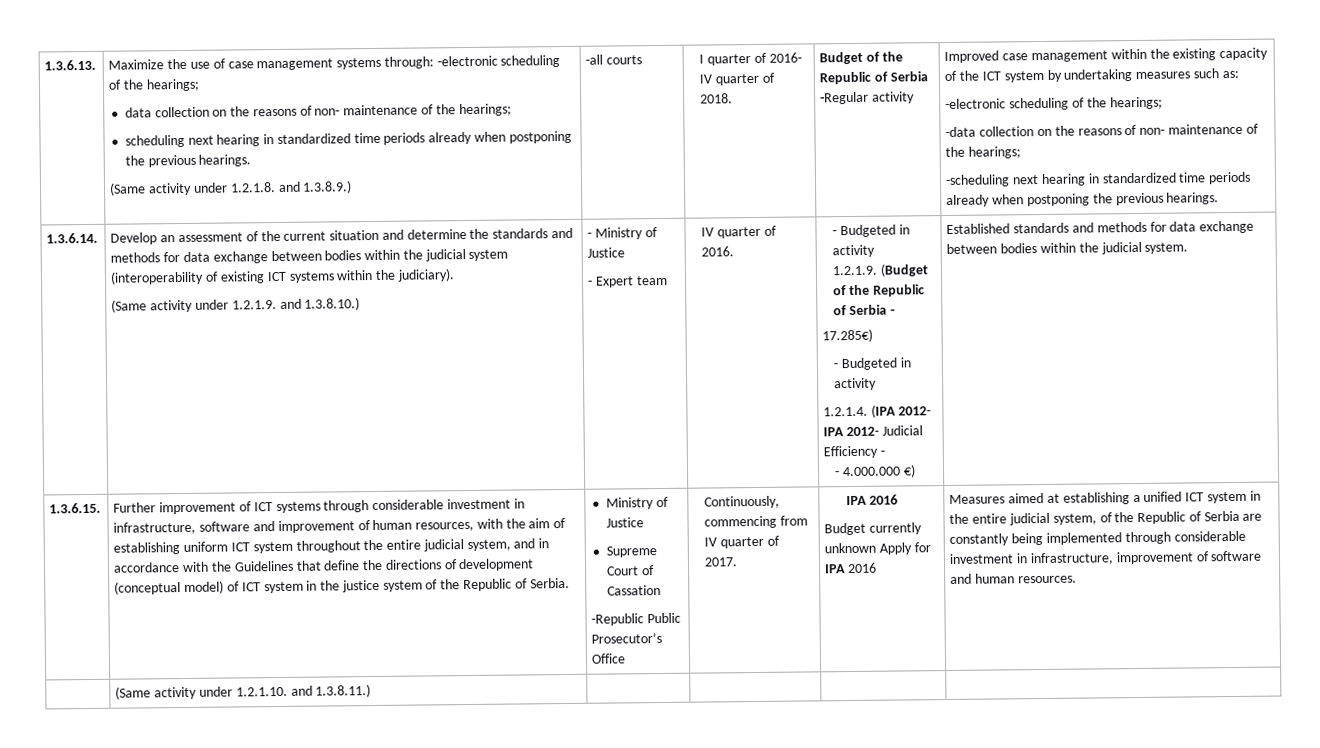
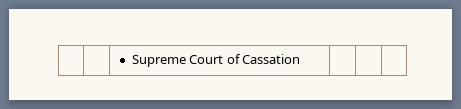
- 1.3.6.13. | Maximize the use of case management systems through: -electronic scheduling of the hearings;
- data collection on the reasons of non- maintenance of the hearings;
- scheduling next hearing in standardized time periods already when postponing the previous hearings.
- (Same activity under 1.2.1.8. and 1.3.8.9.) | -all courts | I quarter of 2016- IV quarter of 2018. | Budget of the Republic of Serbia -Regular activity | Improved case management within the existing capacity of the ICT system by undertaking measures such as:
- -electronic scheduling of the hearings;
- -data collection on the reasons of non- maintenance of the hearings;
- -scheduling next hearing in standardized time periods already when postponing the previous hearings.
- 1.3.6.14. | Develop an assessment of the current situation and determine the standards and methods for data exchange between bodies within the judicial system (interoperability of existing ICT systems within the judiciary).
- (Same activity under 1.2.1.9. and 1.3.8.10.) | - Ministry of Justice
- - Expert team | IV quarter of 2016. | - Budgeted in activity
- 1.2.1.9. (Budget of the Republic of Serbia -
- 17.285€)
- - Budgeted in activity
- 1.2.1.4. (IPA 2012- IPA 2012- Judicial Efficiency -
- - 4.000.000 €) | Established standards and methods for data exchange between bodies within the judicial system.
- 1.3.6.15. | Further improvement of ICT systems through considerable investment in infrastructure, software and improvement of human resources, with the aim of establishing uniform ICT system throughout the entire judicial system, and in accordance with the Guidelines that define the directions of development (conceptual model) of ICT system in the justice system of the Republic of Serbia. | Ministry of Justice
  Supreme Court of Cassation
- -Republic Public Prosecutor’s Office | Continuously, commencing from IV quarter of 2017. | IPА 2016
- Budget currently unknown Apply for IPА 2016 | Measures aimed at establishing a unified ICT system in the entire judicial system, of the Republic of Serbia are constantly being implemented through considerable investment in infrastructure, improvement of software and human resources.
- | (Same activity under 1.2.1.10. and 1.3.8.11.) | | | |

